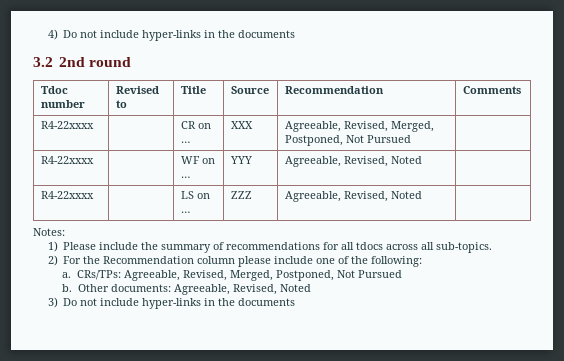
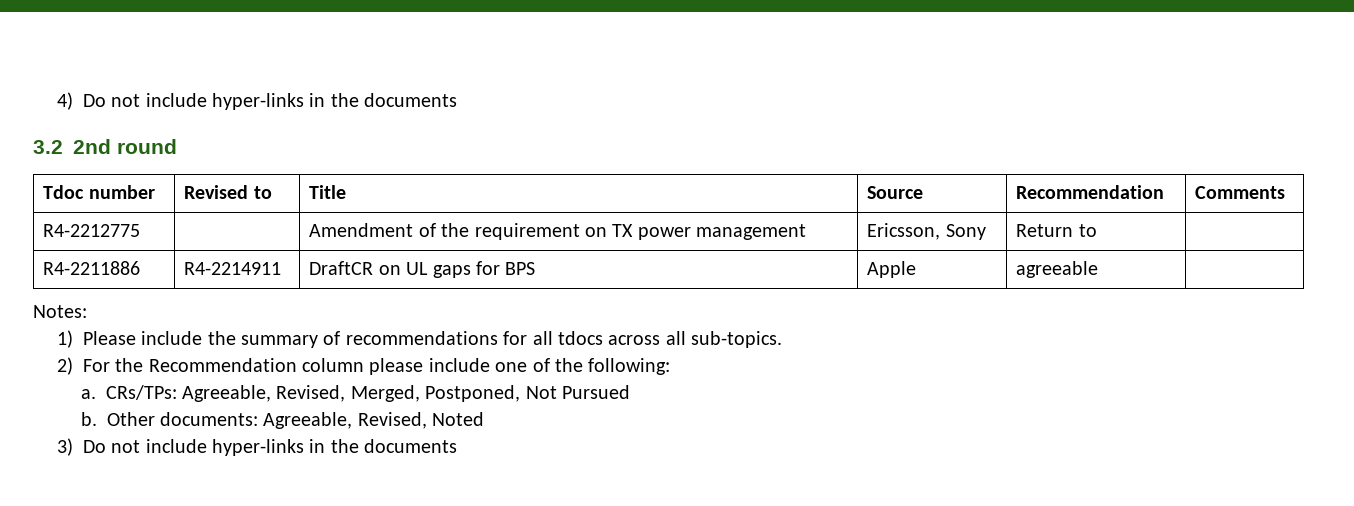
- R4-22xxxx | | CR on … | XXX | Agreeable, Revised, Merged, Postponed, Not Pursued |
- R4-22xxxx | | WF on … | YYY | Agreeable, Revised, Noted |
- R4-22xxxx | | LS on … | ZZZ | Agreeable, Revised, Noted |
+ R4-2212775 | | Amendment of the requirement on TX power management | Ericsson, Sony | Return to |
+ R4-2211886 | R4-2214911 | DraftCR on UL gaps for BPS | Apple | agreeable |

